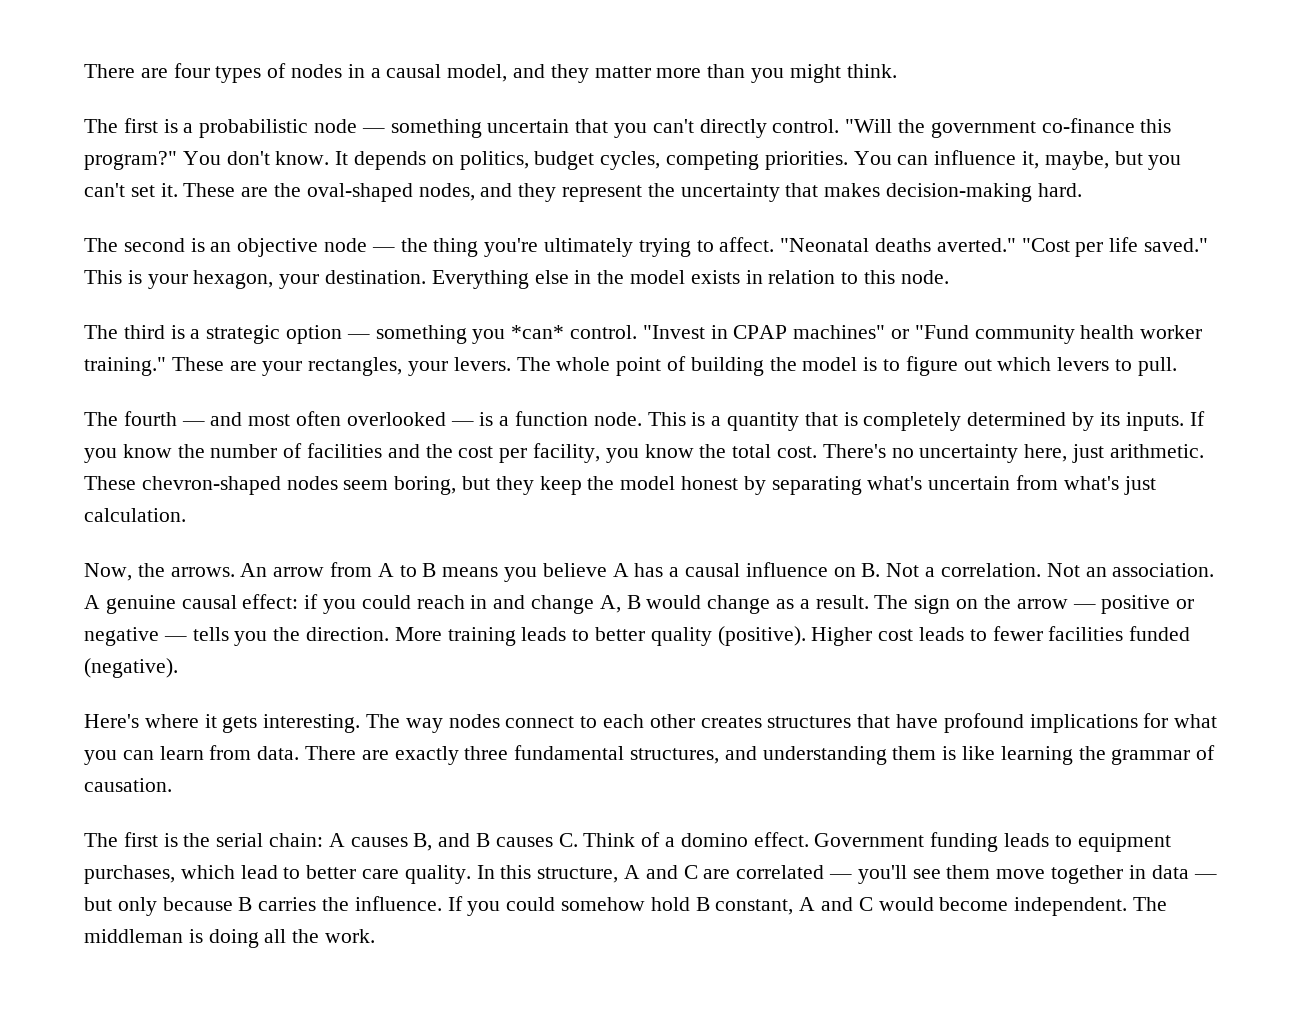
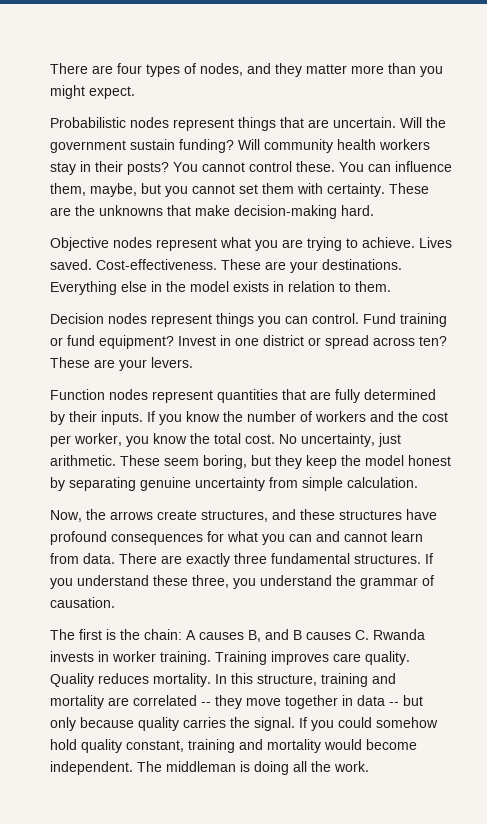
- There are four types of nodes in a causal model, and they matter more than you might think.
- The first is a probabilistic node — something uncertain that you can't directly control. "Will the government co-finance this program?" You don't know. It depends on politics, budget cycles, competing priorities.
+ There are four types of nodes, and they matter more than you might expect.
+ Probabilistic nodes represent things that are uncertain. Will the government sustain funding? Will community health workers stay in their posts? You cannot control these.
- You can influence it, maybe, but you can't set it. These are the oval-shaped nodes, and they represent the uncertainty that makes decision-making hard.
- The second is an objective node — the thing you're ultimately trying to affect. "Neonatal deaths averted." "Cost per life saved." This is your hexagon, your destination.
+ You can influence them, maybe, but you cannot set them with certainty. These are the unknowns that make decision-making hard.
+ Objective nodes represent what you are trying to achieve. Lives saved. Cost-effectiveness. These are your destinations.
- Everything else in the model exists in relation to this node.
- The third is a strategic option — something you *can* control. "Invest in CPAP machines" or "Fund community health worker training." These are your rectangles, your levers. The whole point of building the model is to figure out which levers to pull.
- The fourth — and most often overlooked — is a function node. This is a quantity that is completely determined by its inputs.
+ Everything else in the model exists in relation to them.
+ Decision nodes represent things you can control. Fund training or fund equipment? Invest in one district or spread across ten? These are your levers.
+ Function nodes represent quantities that are fully determined by their inputs.
- If you know the number of facilities and the cost per facility, you know the total cost.
+ If you know the number of workers and the cost per worker, you know the total cost.
- There's no uncertainty here, just arithmetic.
+ No uncertainty, just arithmetic.
- These chevron-shaped nodes seem boring, but they keep the model honest by separating what's uncertain from what's just calculation.
- Now, the arrows. An arrow from A to B means you believe A has a causal influence on B. Not a correlation. Not an association. A genuine causal effect: if you could reach in and change A, B would change as a result. The sign on the arrow — positive or negative — tells you the direction. More training leads to better quality (positive). Higher cost leads to fewer facilities funded (negative).
- Here's where it gets interesting. The way nodes connect to each other creates structures that have profound implications for what you can learn from data.
+ These seem boring, but they keep the model honest by separating genuine uncertainty from simple calculation.
+ Now, the arrows create structures, and these structures have profound consequences for what you can and cannot learn from data.
- There are exactly three fundamental structures, and understanding them is like learning the grammar of causation.
+ There are exactly three fundamental structures. If you understand these three, you understand the grammar of causation.
- The first is the serial chain: A causes B, and B causes C. Think of a domino effect. Government funding leads to equipment purchases, which lead to better care quality. In this structure, A and C are correlated — you'll see them move together in data — but only because B carries the influence.
+ The first is the chain: A causes B, and B causes C. Rwanda invests in worker training. Training improves care quality. Quality reduces mortality. In this structure, training and mortality are correlated -- they move together in data -- but only because quality carries the signal.
- If you could somehow hold B constant, A and C would become independent.
+ If you could somehow hold quality constant, training and mortality would become independent.

